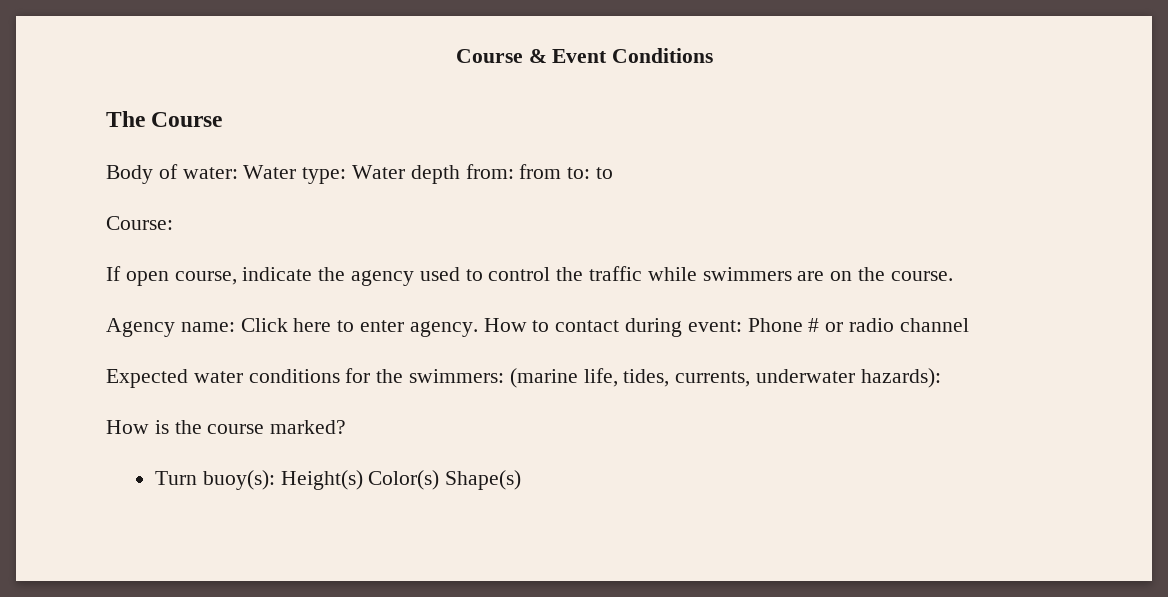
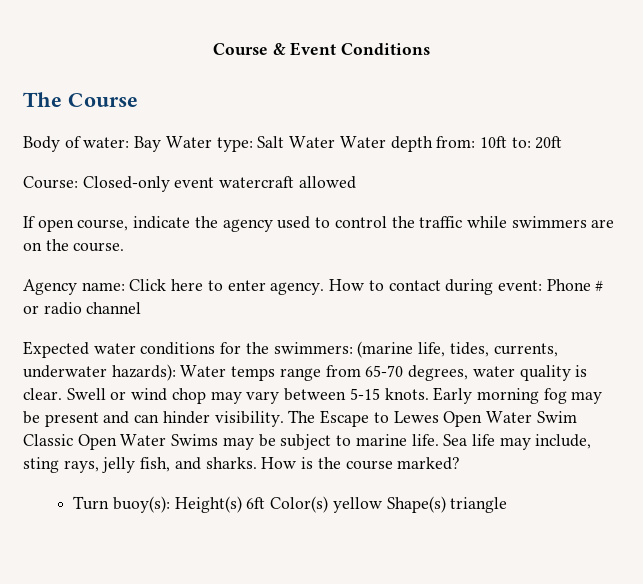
- Body of water: Water type: Water depth from: from to: to
- Course:
+ Body of water: Bay Water type: Salt Water Water depth from: 10ft to: 20ft
+ Course: Closed-only event watercraft allowed
- Expected water conditions for the swimmers: (marine life, tides, currents, underwater hazards):
- How is the course marked?
+ Expected water conditions for the swimmers: (marine life, tides, currents, underwater hazards): Water temps range from 65-70 degrees, water quality is clear. Swell or wind chop may vary between 5-15 knots. Early morning fog may be present and can hinder visibility. The Escape to Lewes Open Water Swim Classic Open Water Swims may be subject to marine life. Sea life may include, sting rays, jelly fish, and sharks. How is the course marked?
- Turn buoy(s): Height(s) Color(s) Shape(s)
+ Turn buoy(s): Height(s) 6ft Color(s) yellow Shape(s) triangle

